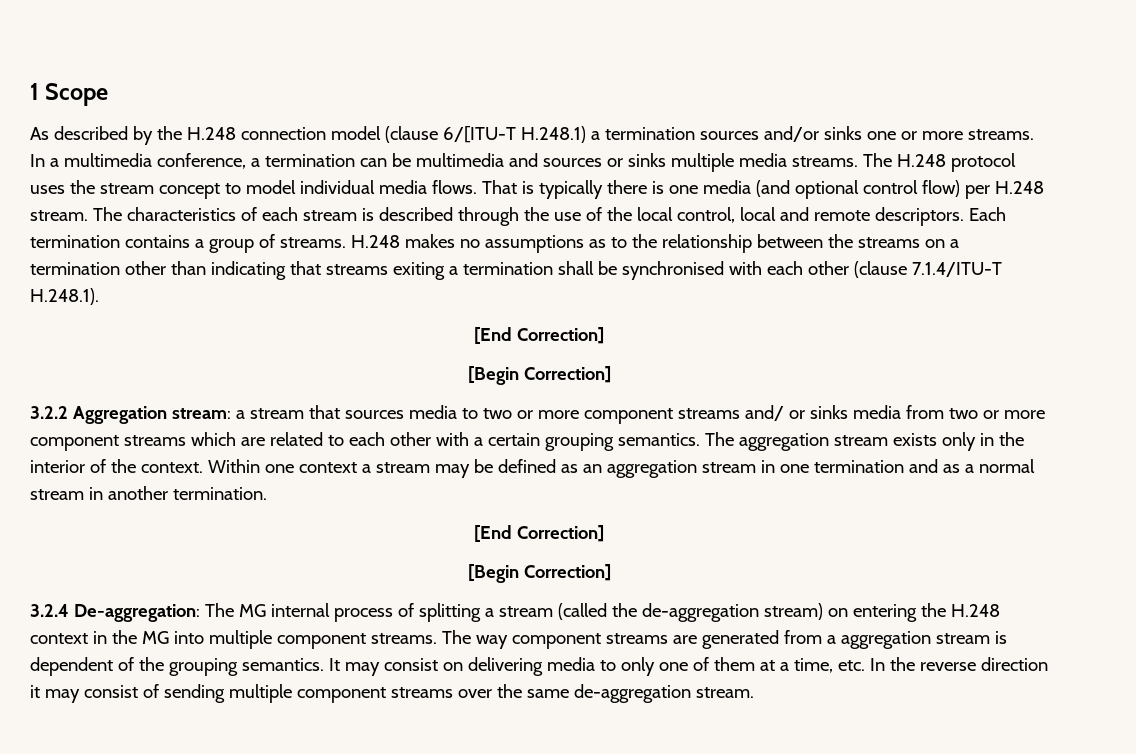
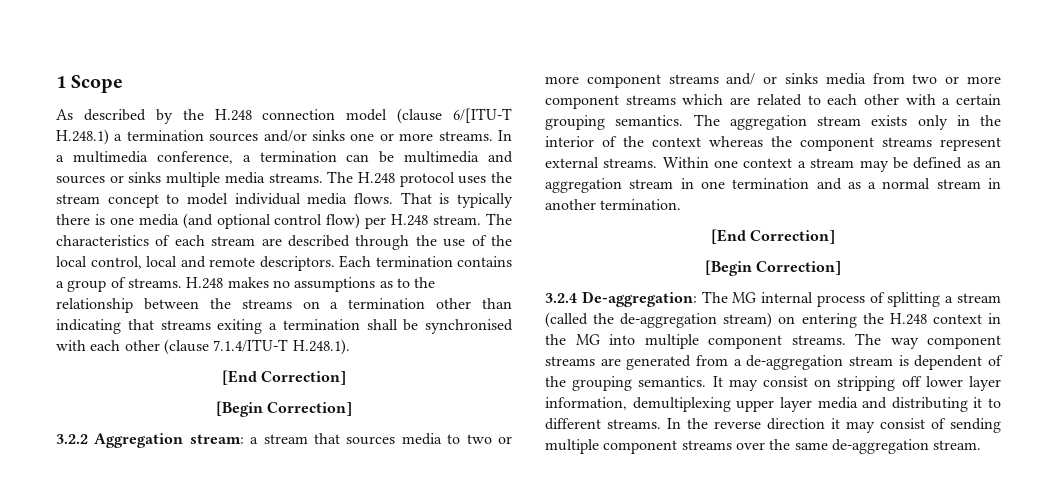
- The characteristics of each stream is described through the use of the local control, local and remote descriptors.
+ The characteristics of each stream are described through the use of the local control, local and remote descriptors.
- The aggregation stream exists only in the interior of the context.
+ The aggregation stream exists only in the interior of the context whereas the component streams represent external streams.
- The way component streams are generated from a aggregation stream is dependent of the grouping semantics.
+ The way component streams are generated from a de-aggregation stream is dependent of the grouping semantics.
- It may consist on delivering media to only one of them at a time, etc. In the reverse direction it may consist of sending multiple component streams over the same de-aggregation stream.
+ It may consist on stripping off lower layer information, demultiplexing upper layer media and distributing it to different streams. In the reverse direction it may consist of sending multiple component streams over the same de-aggregation stream.

